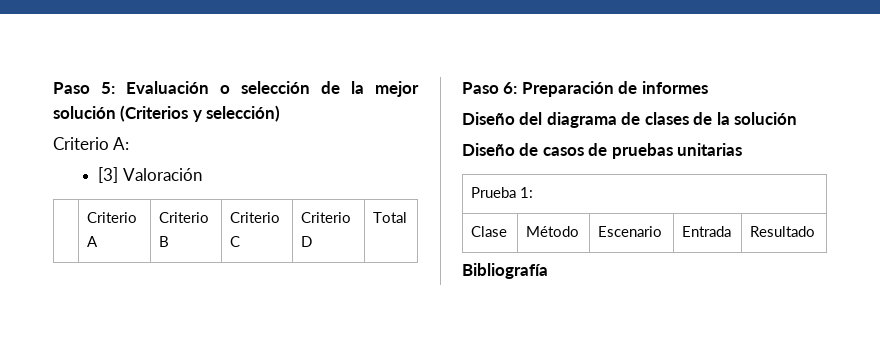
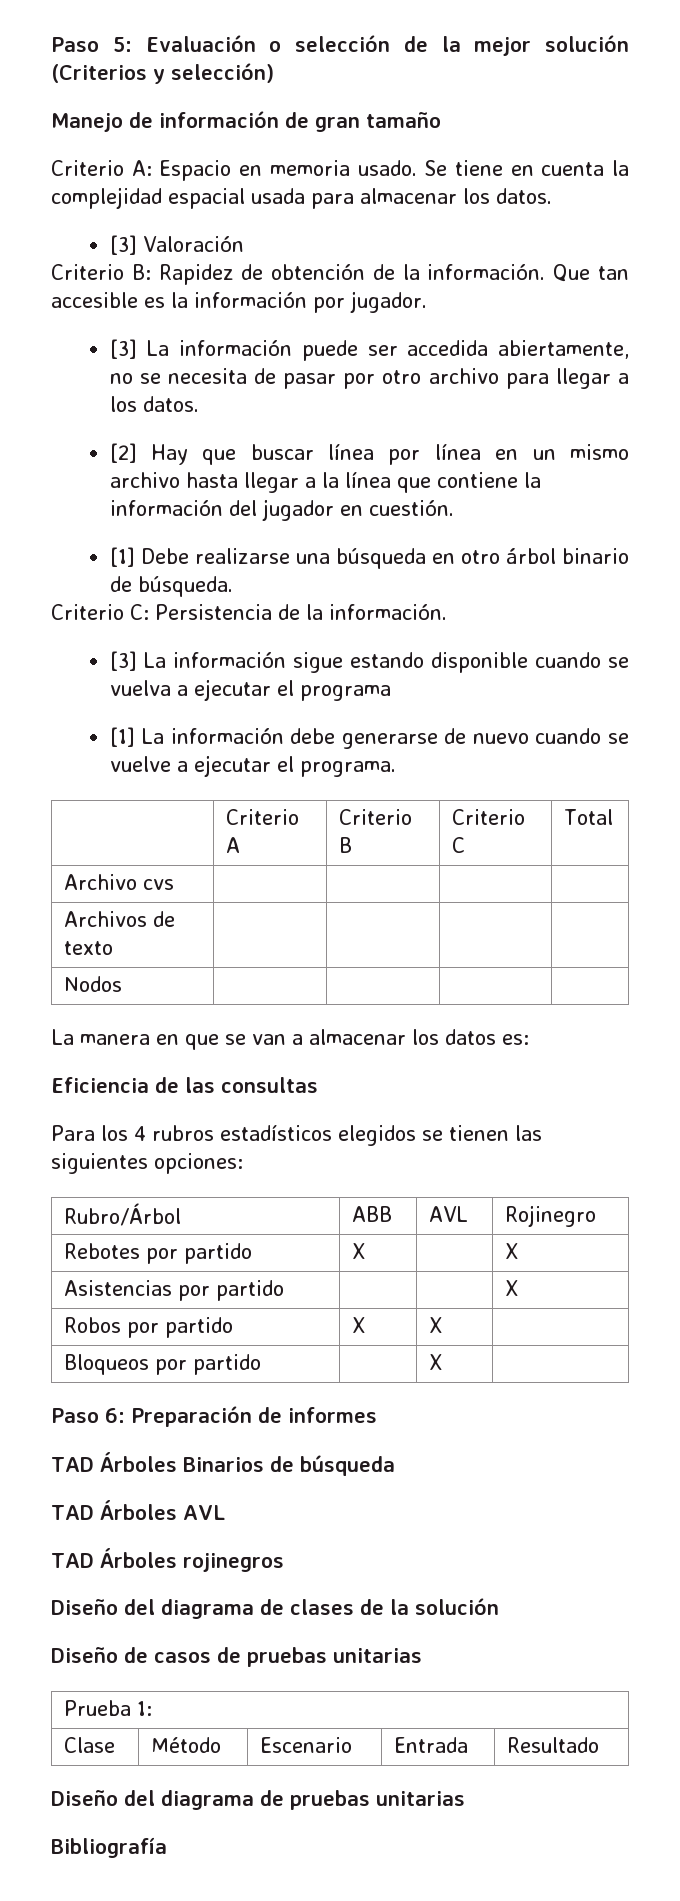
- Criterio A:
+ Manejo de información de gran tamaño
+ Criterio A: Espacio en memoria usado. Se tiene en cuenta la complejidad espacial usada para almacenar los datos.
  [3] Valoración
+ Criterio B: Rapidez de obtención de la información. Que tan accesible es la información por jugador.
+ [3] La información puede ser accedida abiertamente, no se necesita de pasar por otro archivo para llegar a los datos.
+ [2] Hay que buscar línea por línea en un mismo archivo hasta llegar a la línea que contiene la información del jugador en cuestión.
+ [1] Debe realizarse una búsqueda en otro árbol binario de búsqueda.
+ Criterio C: Persistencia de la información.
+ [3] La información sigue estando disponible cuando se vuelva a ejecutar el programa
+ [1] La información debe generarse de nuevo cuando se vuelve a ejecutar el programa.
- | Criterio A | Criterio B | Criterio C | Criterio D | Total
+ | Criterio A | Criterio B | Criterio C | Total
+ Archivo cvs | | | |
+ Archivos de texto | | | |
+ Nodos | | | |
+ La manera en que se van a almacenar los datos es:
+ Eficiencia de las consultas
+ Para los 4 rubros estadísticos elegidos se tienen las siguientes opciones:
+ Rubro/Árbol | ABB | AVL | Rojinegro
+ Rebotes por partido | X | | X
+ Asistencias por partido | | | X
+ Robos por partido | X | X |
+ Bloqueos por partido | | X |
+ TAD Árboles Binarios de búsqueda
+ TAD Árboles AVL
+ TAD Árboles rojinegros
+ Diseño del diagrama de pruebas unitarias

